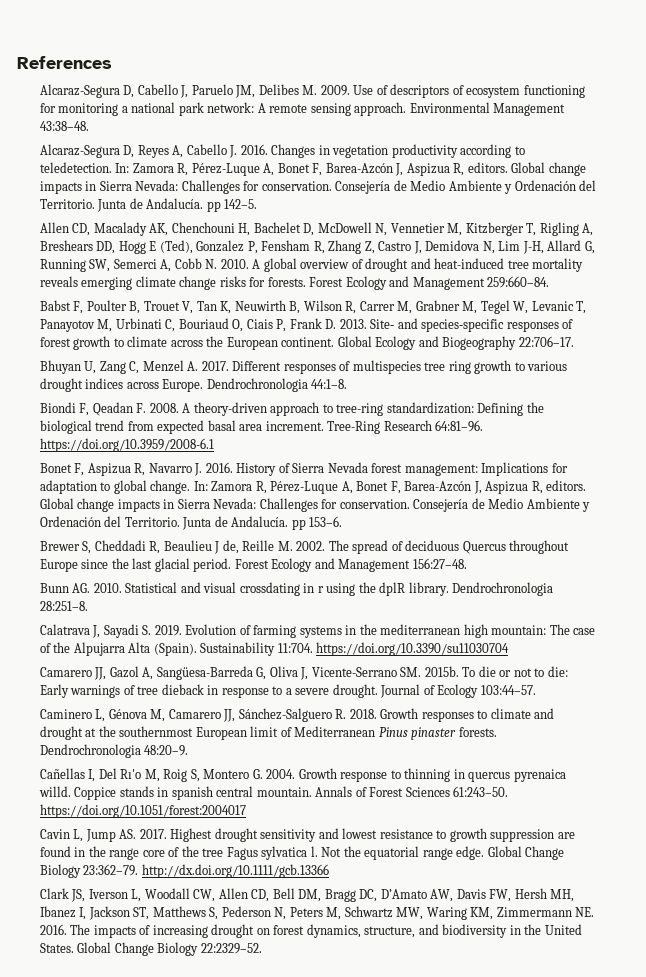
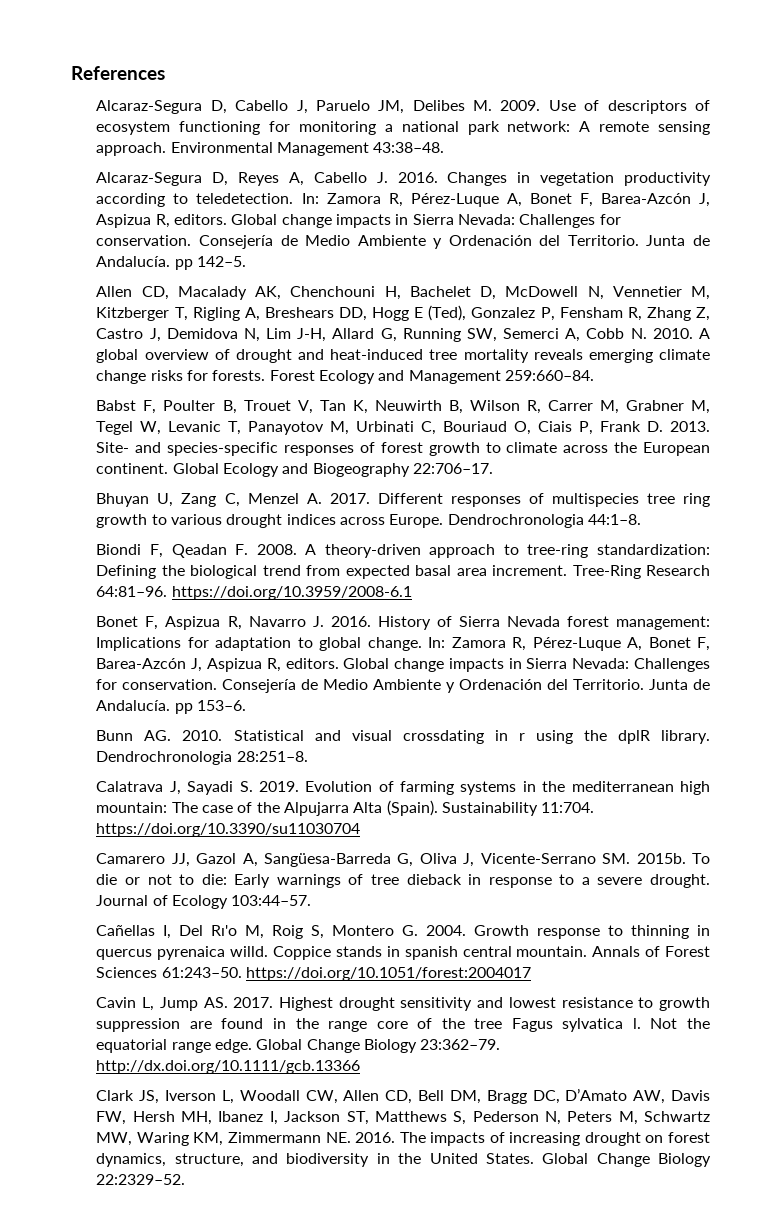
- Brewer S, Cheddadi R, Beaulieu J de, Reille M. 2002. The spread of deciduous Quercus throughout Europe since the last glacial period. Forest Ecology and Management 156:27–48.
- Caminero L, Génova M, Camarero JJ, Sánchez-Salguero R. 2018. Growth responses to climate and drought at the southernmost European limit of Mediterranean Pinus pinaster forests. Dendrochronologia 48:20–9.

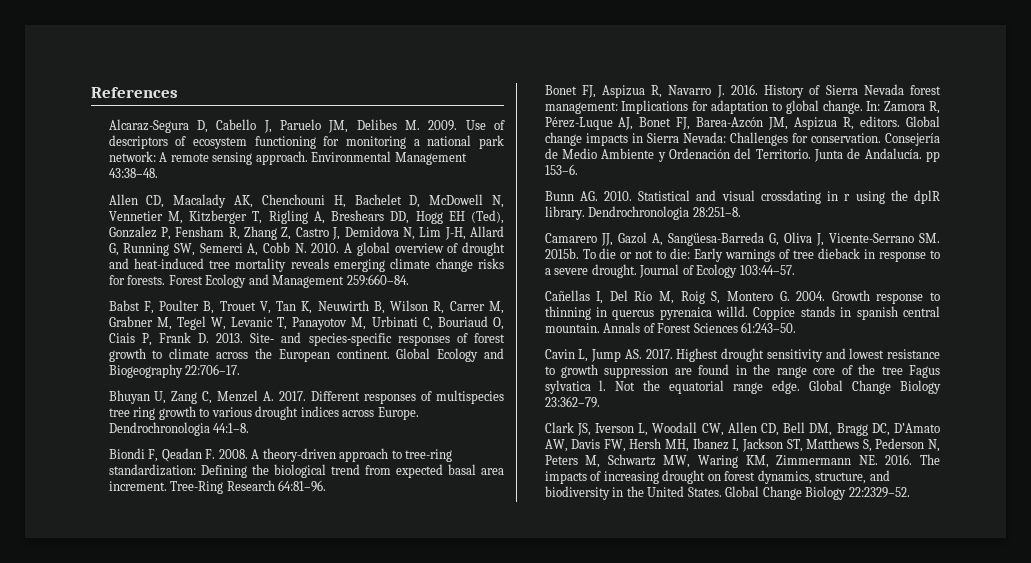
- Alcaraz-Segura D, Reyes A, Cabello J. 2016. Changes in vegetation productivity according to teledetection. In: Zamora R, Pérez-Luque A, Bonet F, Barea-Azcón J, Aspizua R, editors. Global change impacts in Sierra Nevada: Challenges for conservation. Consejería de Medio Ambiente y Ordenación del Territorio. Junta de Andalucía. pp 142–5.
- Allen CD, Macalady AK, Chenchouni H, Bachelet D, McDowell N, Vennetier M, Kitzberger T, Rigling A, Breshears DD, Hogg E (Ted), Gonzalez P, Fensham R, Zhang Z, Castro J, Demidova N, Lim J-H, Allard G, Running SW, Semerci A, Cobb N. 2010.
+ Allen CD, Macalady AK, Chenchouni H, Bachelet D, McDowell N, Vennetier M, Kitzberger T, Rigling A, Breshears DD, Hogg EH (Ted), Gonzalez P, Fensham R, Zhang Z, Castro J, Demidova N, Lim J-H, Allard G, Running SW, Semerci A, Cobb N. 2010.
- Tree-Ring Research 64:81–96. https://doi.org/10.3959/2008-6.1
- Bonet F, Aspizua R, Navarro J. 2016.
+ Tree-Ring Research 64:81–96.
+ Bonet FJ, Aspizua R, Navarro J. 2016.
- History of Sierra Nevada forest management: Implications for adaptation to global change. In: Zamora R, Pérez-Luque A, Bonet F, Barea-Azcón J, Aspizua R, editors.
+ History of Sierra Nevada forest management: Implications for adaptation to global change. In: Zamora R, Pérez-Luque AJ, Bonet FJ, Barea-Azcón JM, Aspizua R, editors.
- Calatrava J, Sayadi S. 2019. Evolution of farming systems in the mediterranean high mountain: The case of the Alpujarra Alta (Spain). Sustainability 11:704. https://doi.org/10.3390/su11030704
- Cañellas I, Del Rı'o M, Roig S, Montero G. 2004.
+ Cañellas I, Del Río M, Roig S, Montero G. 2004.
- Annals of Forest Sciences 61:243–50. https://doi.org/10.1051/forest:2004017
+ Annals of Forest Sciences 61:243–50.
- Global Change Biology 23:362–79. http://dx.doi.org/10.1111/gcb.13366
+ Global Change Biology 23:362–79.

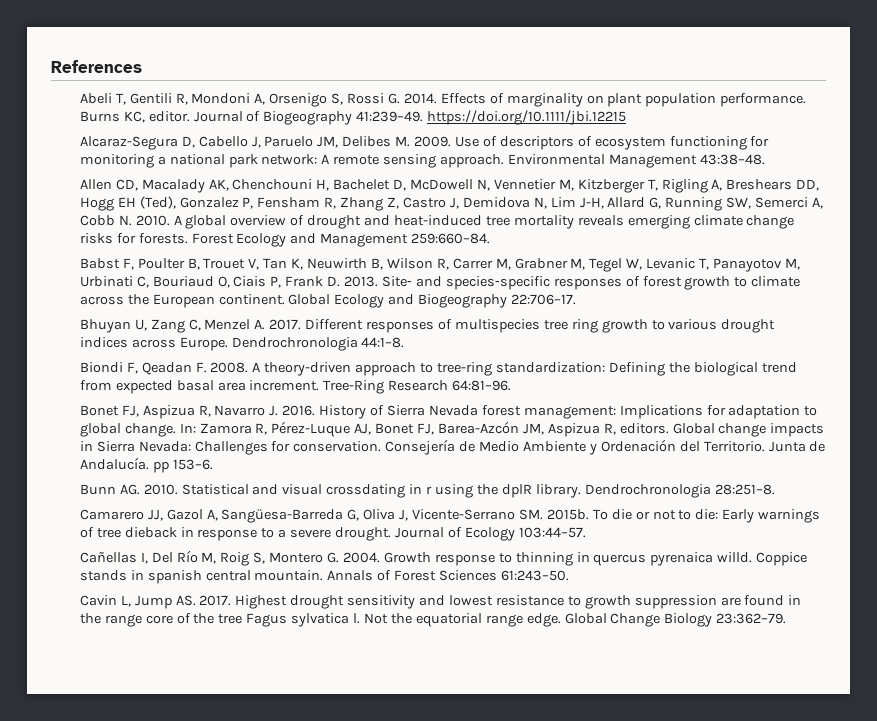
+ Abeli T, Gentili R, Mondoni A, Orsenigo S, Rossi G. 2014. Effects of marginality on plant population performance. Burns KC, editor. Journal of Biogeography 41:239–49. https://doi.org/10.1111/jbi.12215
- Clark JS, Iverson L, Woodall CW, Allen CD, Bell DM, Bragg DC, D’Amato AW, Davis FW, Hersh MH, Ibanez I, Jackson ST, Matthews S, Pederson N, Peters M, Schwartz MW, Waring KM, Zimmermann NE. 2016. The impacts of increasing drought on forest dynamics, structure, and biodiversity in the United States. Global Change Biology 22:2329–52.

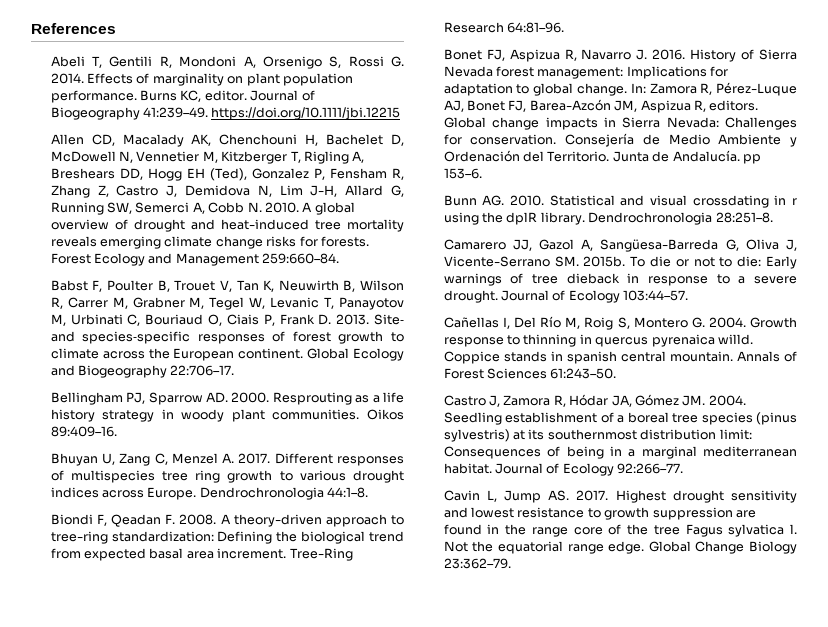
- Alcaraz-Segura D, Cabello J, Paruelo JM, Delibes M. 2009. Use of descriptors of ecosystem functioning for monitoring a national park network: A remote sensing approach. Environmental Management 43:38–48.
+ Bellingham PJ, Sparrow AD. 2000. Resprouting as a life history strategy in woody plant communities. Oikos 89:409–16.
+ Castro J, Zamora R, Hódar JA, Gómez JM. 2004. Seedling establishment of a boreal tree species (pinus sylvestris) at its southernmost distribution limit: Consequences of being in a marginal mediterranean habitat. Journal of Ecology 92:266–77.

